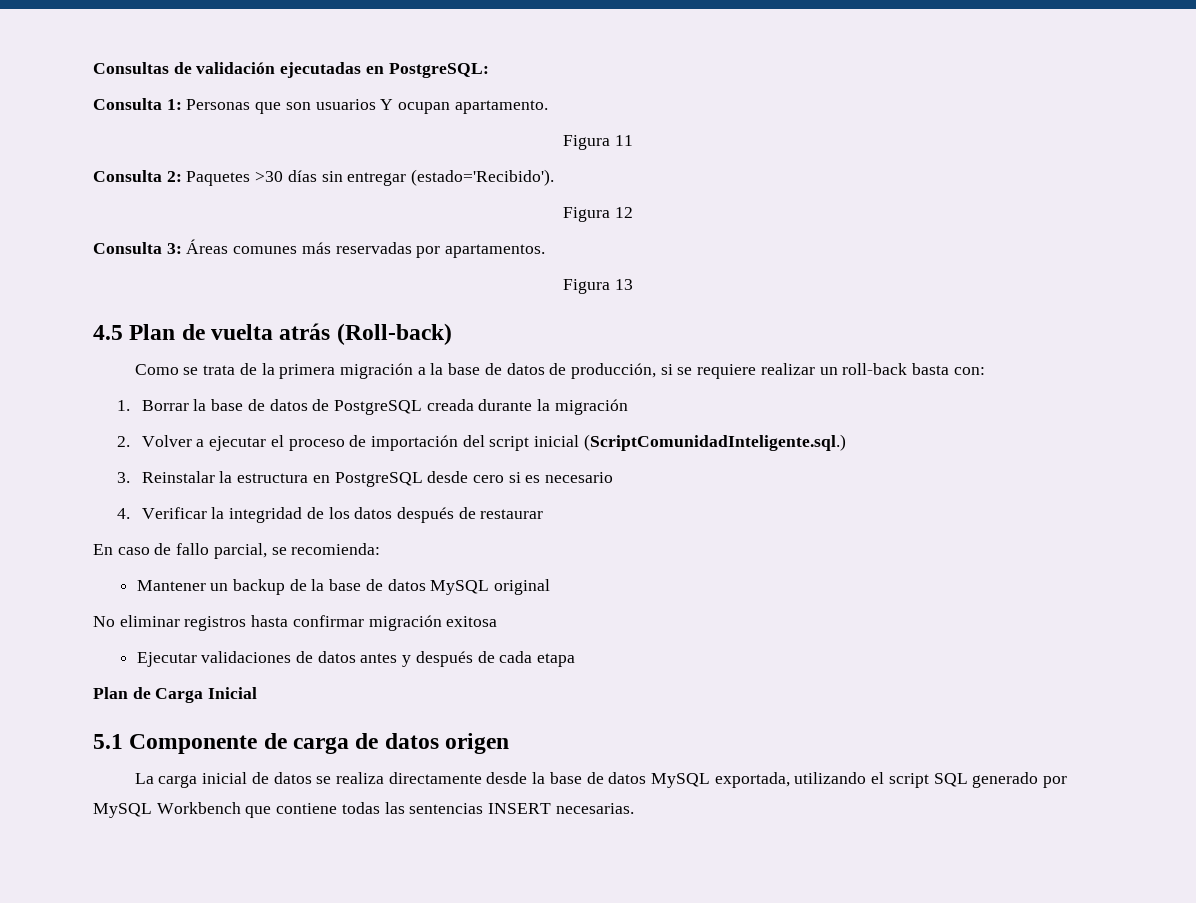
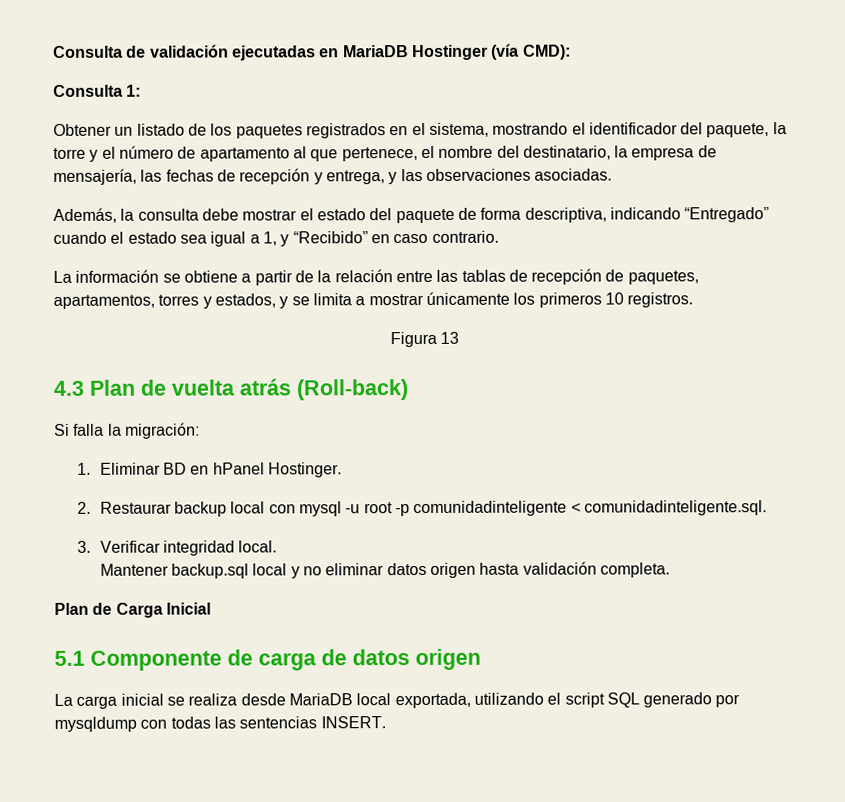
- Consultas de validación ejecutadas en PostgreSQL:
- Consulta 1: Personas que son usuarios Y ocupan apartamento.
- Figura 11
- Consulta 2: Paquetes >30 días sin entregar (estado='Recibido').
- Figura 12
- Consulta 3: Áreas comunes más reservadas por apartamentos.
+ Consulta de validación ejecutadas en MariaDB Hostinger (vía CMD):
+ Consulta 1:
+ Obtener un listado de los paquetes registrados en el sistema, mostrando el identificador del paquete, la torre y el número de apartamento al que pertenece, el nombre del destinatario, la empresa de mensajería, las fechas de recepción y entrega, y las observaciones asociadas.
+ Además, la consulta debe mostrar el estado del paquete de forma descriptiva, indicando “Entregado” cuando el estado sea igual a 1, y “Recibido” en caso contrario.
+ La información se obtiene a partir de la relación entre las tablas de recepción de paquetes, apartamentos, torres y estados, y se limita a mostrar únicamente los primeros 10 registros.
- 4.5 Plan de vuelta atrás (Roll-back)
+ 4.3 Plan de vuelta atrás (Roll-back)
- Como se trata de la primera migración a la base de datos de producción, si se requiere realizar un roll-back basta con:
- 1. Borrar la base de datos de PostgreSQL creada durante la migración
- 2. Volver a ejecutar el proceso de importación del script inicial (ScriptComunidadInteligente.sql.)
- 3. Reinstalar la estructura en PostgreSQL desde cero si es necesario
- 4. Verificar la integridad de los datos después de restaurar
- En caso de fallo parcial, se recomienda:
- Mantener un backup de la base de datos MySQL original
- No eliminar registros hasta confirmar migración exitosa
- Ejecutar validaciones de datos antes y después de cada etapa
+ Si falla la migración:
+ 1. Eliminar BD en hPanel Hostinger.
+ 2. Restaurar backup local con mysql -u root -p comunidadinteligente < comunidadinteligente.sql.
+ 3. Verificar integridad local.
+ Mantener backup.sql local y no eliminar datos origen hasta validación completa.
- La carga inicial de datos se realiza directamente desde la base de datos MySQL exportada, utilizando el script SQL generado por MySQL Workbench que contiene todas las sentencias INSERT necesarias.
+ La carga inicial se realiza desde MariaDB local exportada, utilizando el script SQL generado por mysqldump con todas las sentencias INSERT.

